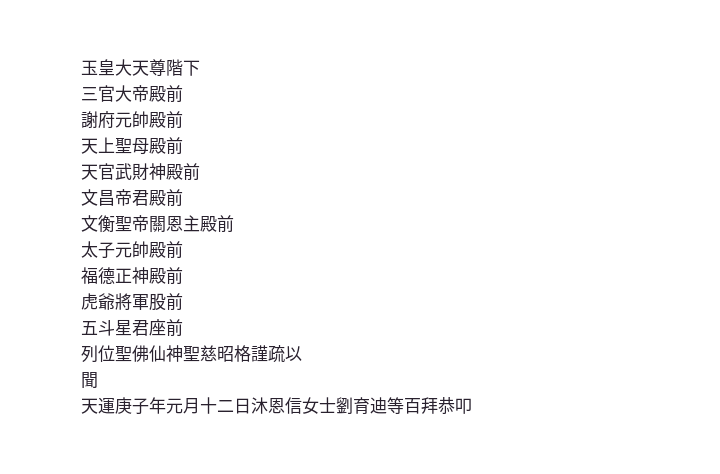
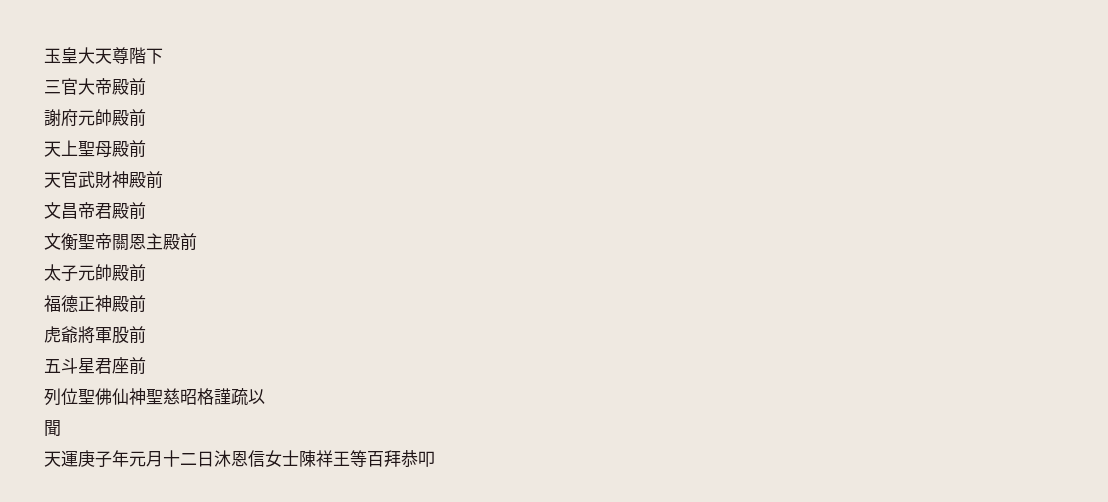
- 天運庚子年元月十二日沐恩信女士劉育迪等百拜恭叩
+ 天運庚子年元月十二日沐恩信女士陳祥王等百拜恭叩

